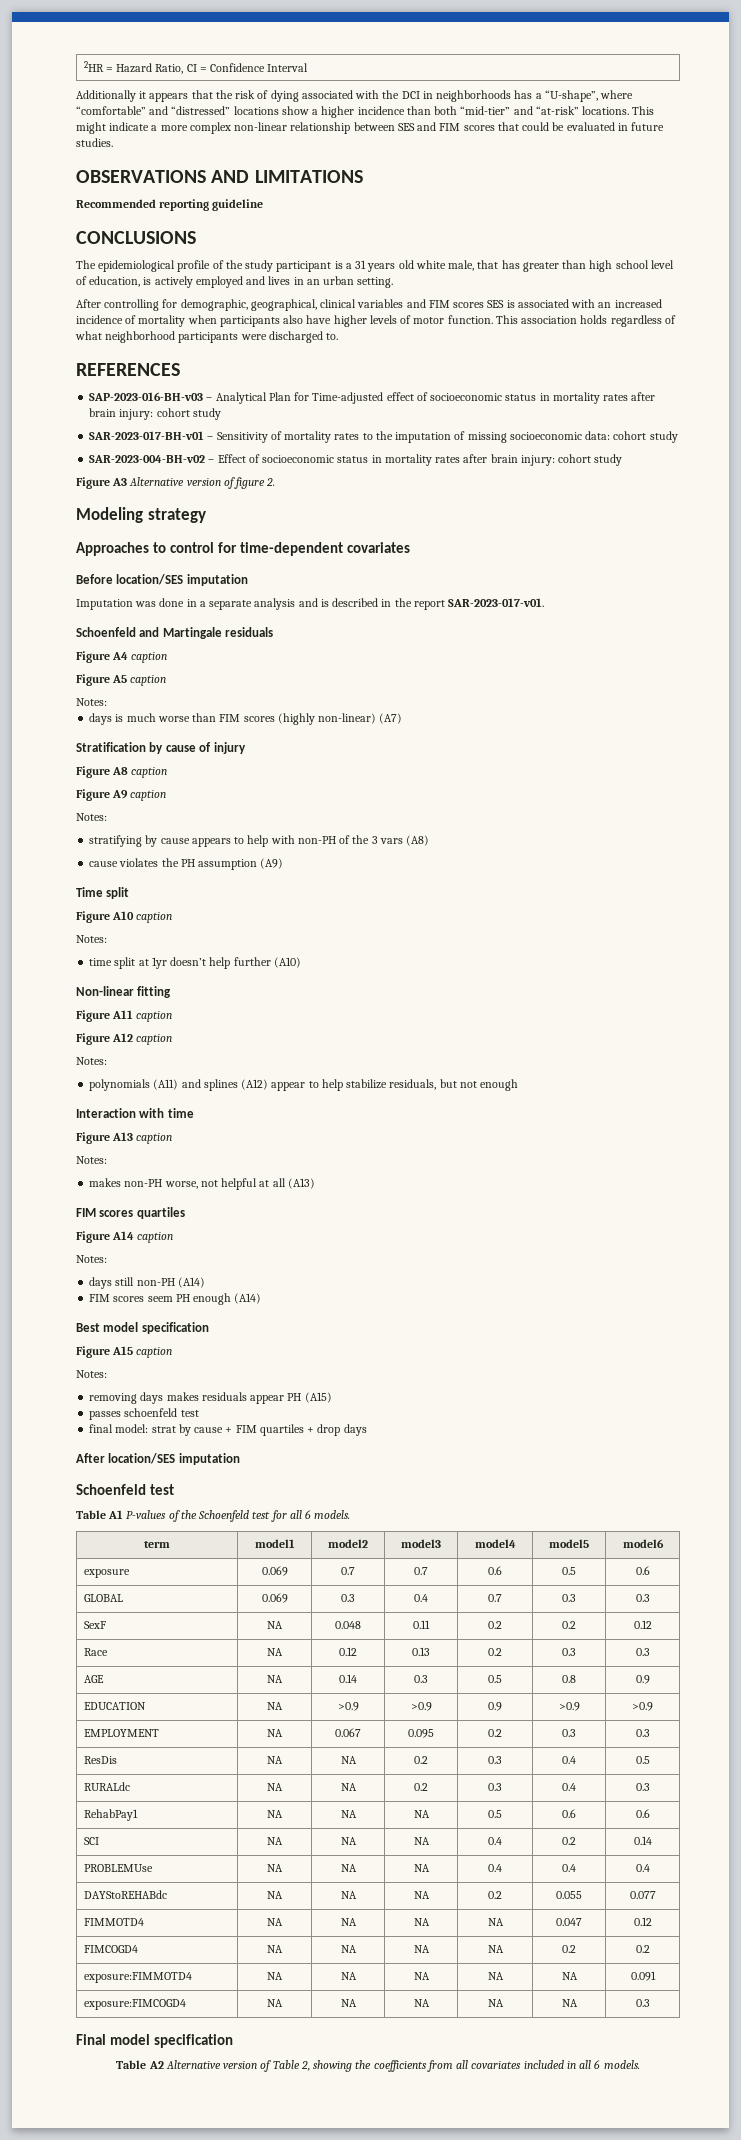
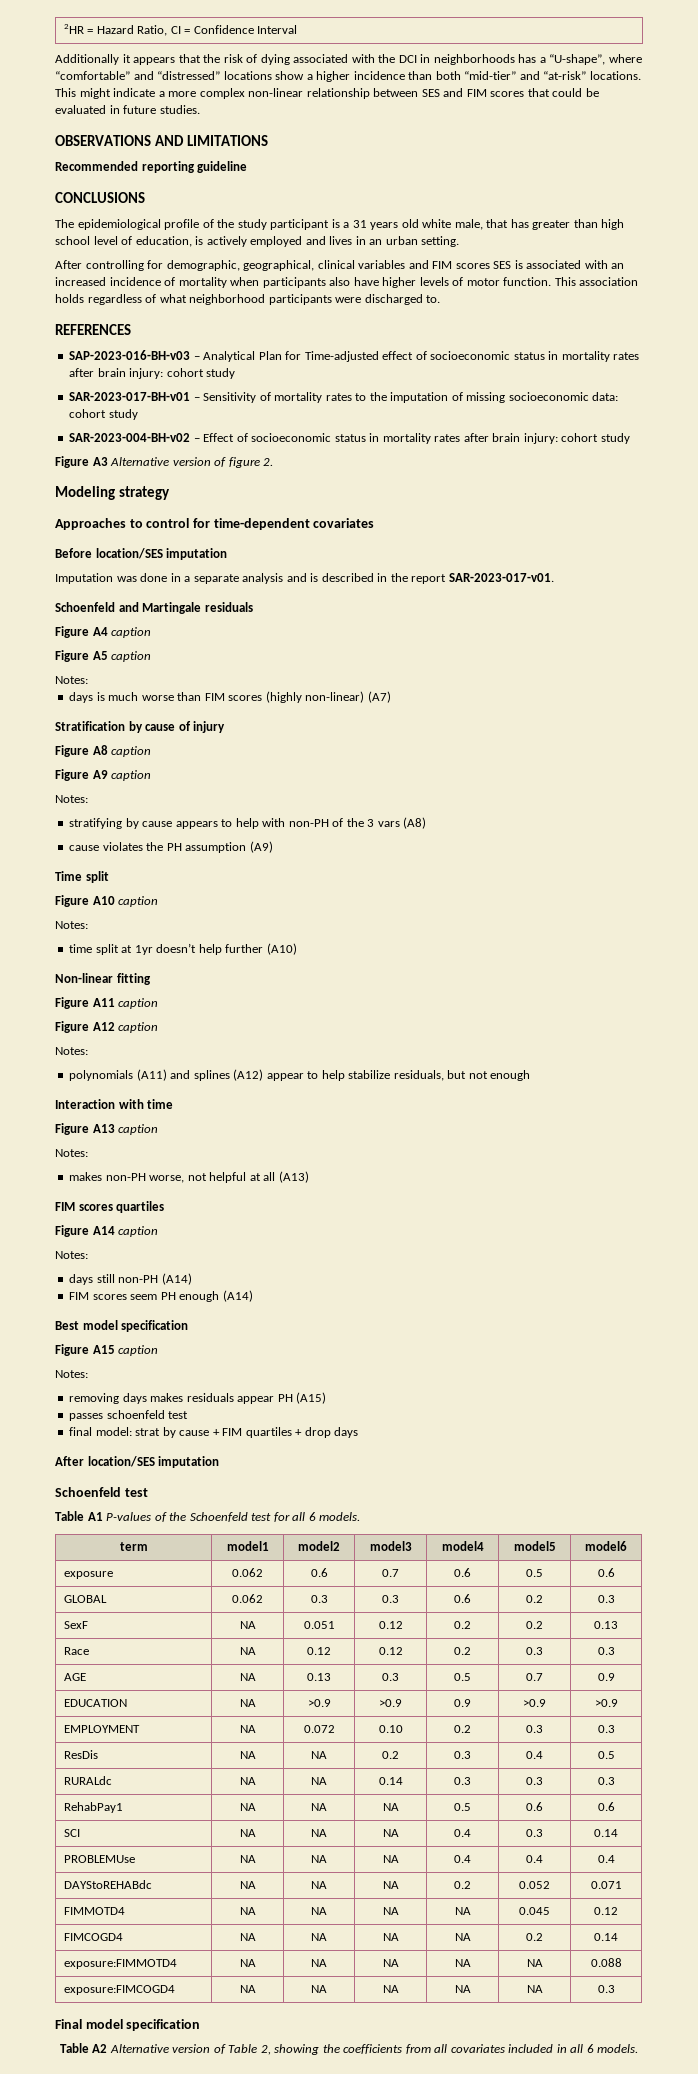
- exposure | 0.069 | 0.7 | 0.7 | 0.6 | 0.5 | 0.6
+ exposure | 0.062 | 0.6 | 0.7 | 0.6 | 0.5 | 0.6
- GLOBAL | 0.069 | 0.3 | 0.4 | 0.7 | 0.3 | 0.3
+ GLOBAL | 0.062 | 0.3 | 0.3 | 0.6 | 0.2 | 0.3
- SexF | NA | 0.048 | 0.11 | 0.2 | 0.2 | 0.12
+ SexF | NA | 0.051 | 0.12 | 0.2 | 0.2 | 0.13
- Race | NA | 0.12 | 0.13 | 0.2 | 0.3 | 0.3
+ Race | NA | 0.12 | 0.12 | 0.2 | 0.3 | 0.3
- AGE | NA | 0.14 | 0.3 | 0.5 | 0.8 | 0.9
+ AGE | NA | 0.13 | 0.3 | 0.5 | 0.7 | 0.9
- EMPLOYMENT | NA | 0.067 | 0.095 | 0.2 | 0.3 | 0.3
+ EMPLOYMENT | NA | 0.072 | 0.10 | 0.2 | 0.3 | 0.3
- RURALdc | NA | NA | 0.2 | 0.3 | 0.4 | 0.3
+ RURALdc | NA | NA | 0.14 | 0.3 | 0.3 | 0.3
- SCI | NA | NA | NA | 0.4 | 0.2 | 0.14
+ SCI | NA | NA | NA | 0.4 | 0.3 | 0.14
- DAYStoREHABdc | NA | NA | NA | 0.2 | 0.055 | 0.077
+ DAYStoREHABdc | NA | NA | NA | 0.2 | 0.052 | 0.071
- FIMMOTD4 | NA | NA | NA | NA | 0.047 | 0.12
+ FIMMOTD4 | NA | NA | NA | NA | 0.045 | 0.12
- FIMCOGD4 | NA | NA | NA | NA | 0.2 | 0.2
+ FIMCOGD4 | NA | NA | NA | NA | 0.2 | 0.14
- exposure:FIMMOTD4 | NA | NA | NA | NA | NA | 0.091
+ exposure:FIMMOTD4 | NA | NA | NA | NA | NA | 0.088

